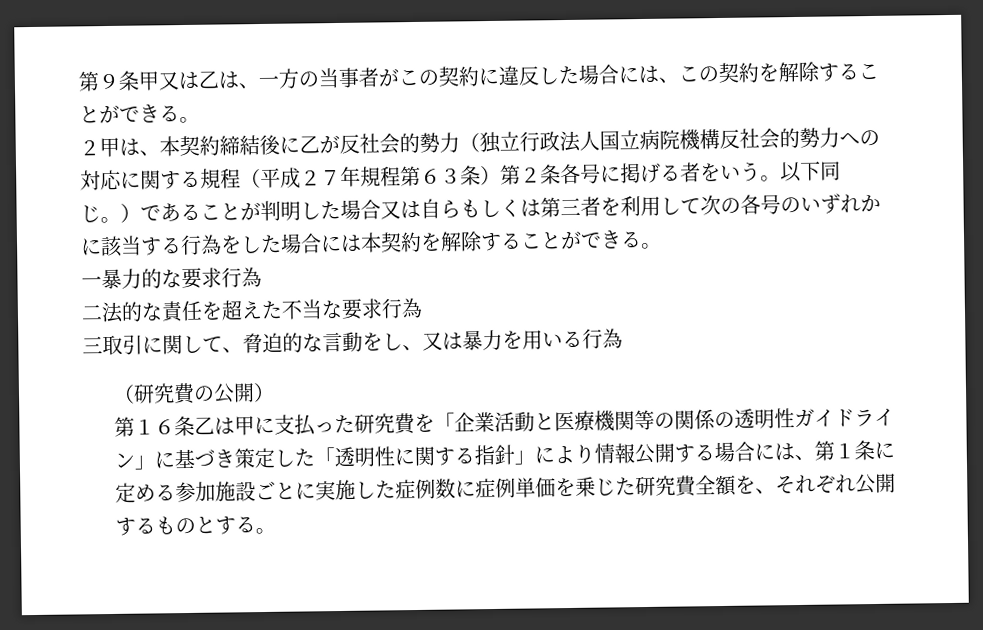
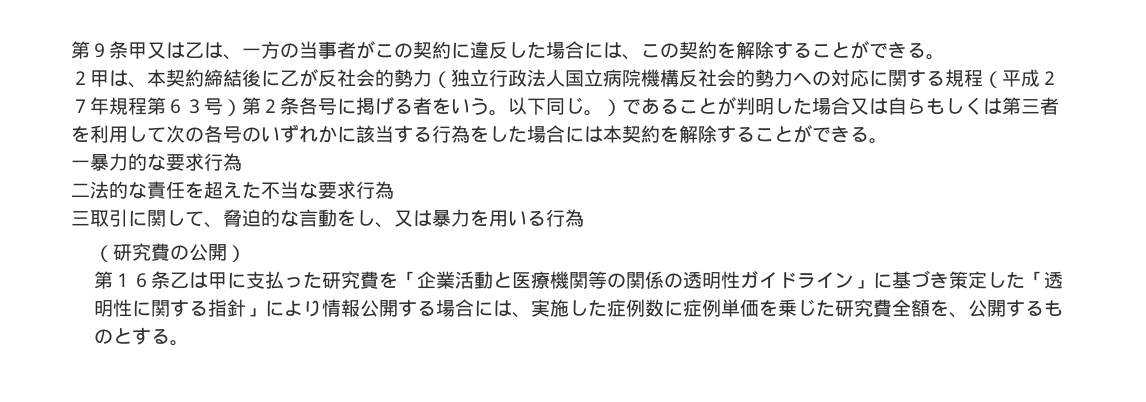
- ２甲は、本契約締結後に乙が反社会的勢力（独立行政法人国立病院機構反社会的勢力への対応に関する規程（平成２７年規程第６３条）第２条各号に掲げる者をいう。
+ ２甲は、本契約締結後に乙が反社会的勢力（独立行政法人国立病院機構反社会的勢力への対応に関する規程（平成２７年規程第６３号）第２条各号に掲げる者をいう。
- 第１６条乙は甲に支払った研究費を「企業活動と医療機関等の関係の透明性ガイドライン」に基づき策定した「透明性に関する指針」により情報公開する場合には、第１条に定める参加施設ごとに実施した症例数に症例単価を乗じた研究費全額を、それぞれ公開するものとする。
+ 第１６条乙は甲に支払った研究費を「企業活動と医療機関等の関係の透明性ガイドライン」に基づき策定した「透明性に関する指針」により情報公開する場合には、実施した症例数に症例単価を乗じた研究費全額を、公開するものとする。

